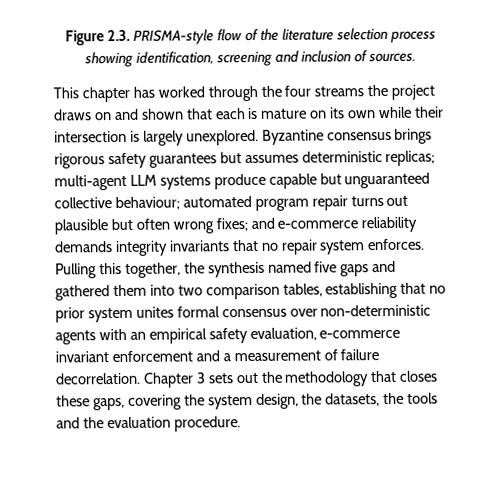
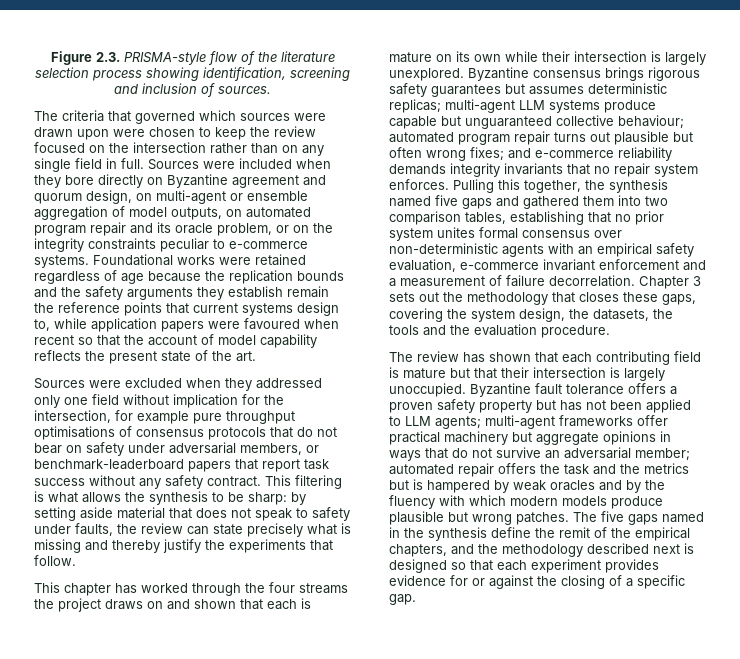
+ The criteria that governed which sources were drawn upon were chosen to keep the review focused on the intersection rather than on any single field in full. Sources were included when they bore directly on Byzantine agreement and quorum design, on multi-agent or ensemble aggregation of model outputs, on automated program repair and its oracle problem, or on the integrity constraints peculiar to e-commerce systems. Foundational works were retained regardless of age because the replication bounds and the safety arguments they establish remain the reference points that current systems design to, while application papers were favoured when recent so that the account of model capability reflects the present state of the art.
+ Sources were excluded when they addressed only one field without implication for the intersection, for example pure throughput optimisations of consensus protocols that do not bear on safety under adversarial members, or benchmark-leaderboard papers that report task success without any safety contract. This filtering is what allows the synthesis to be sharp: by setting aside material that does not speak to safety under faults, the review can state precisely what is missing and thereby justify the experiments that follow.
+ The review has shown that each contributing field is mature but that their intersection is largely unoccupied. Byzantine fault tolerance offers a proven safety property but has not been applied to LLM agents; multi-agent frameworks offer practical machinery but aggregate opinions in ways that do not survive an adversarial member; automated repair offers the task and the metrics but is hampered by weak oracles and by the fluency with which modern models produce plausible but wrong patches. The five gaps named in the synthesis define the remit of the empirical chapters, and the methodology described next is designed so that each experiment provides evidence for or against the closing of a specific gap.

